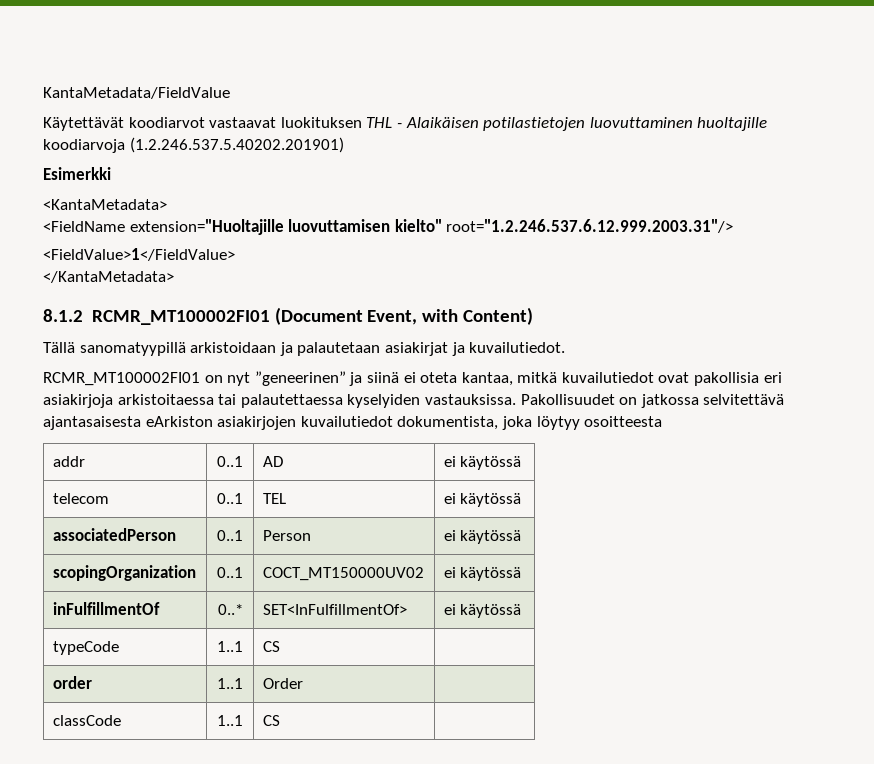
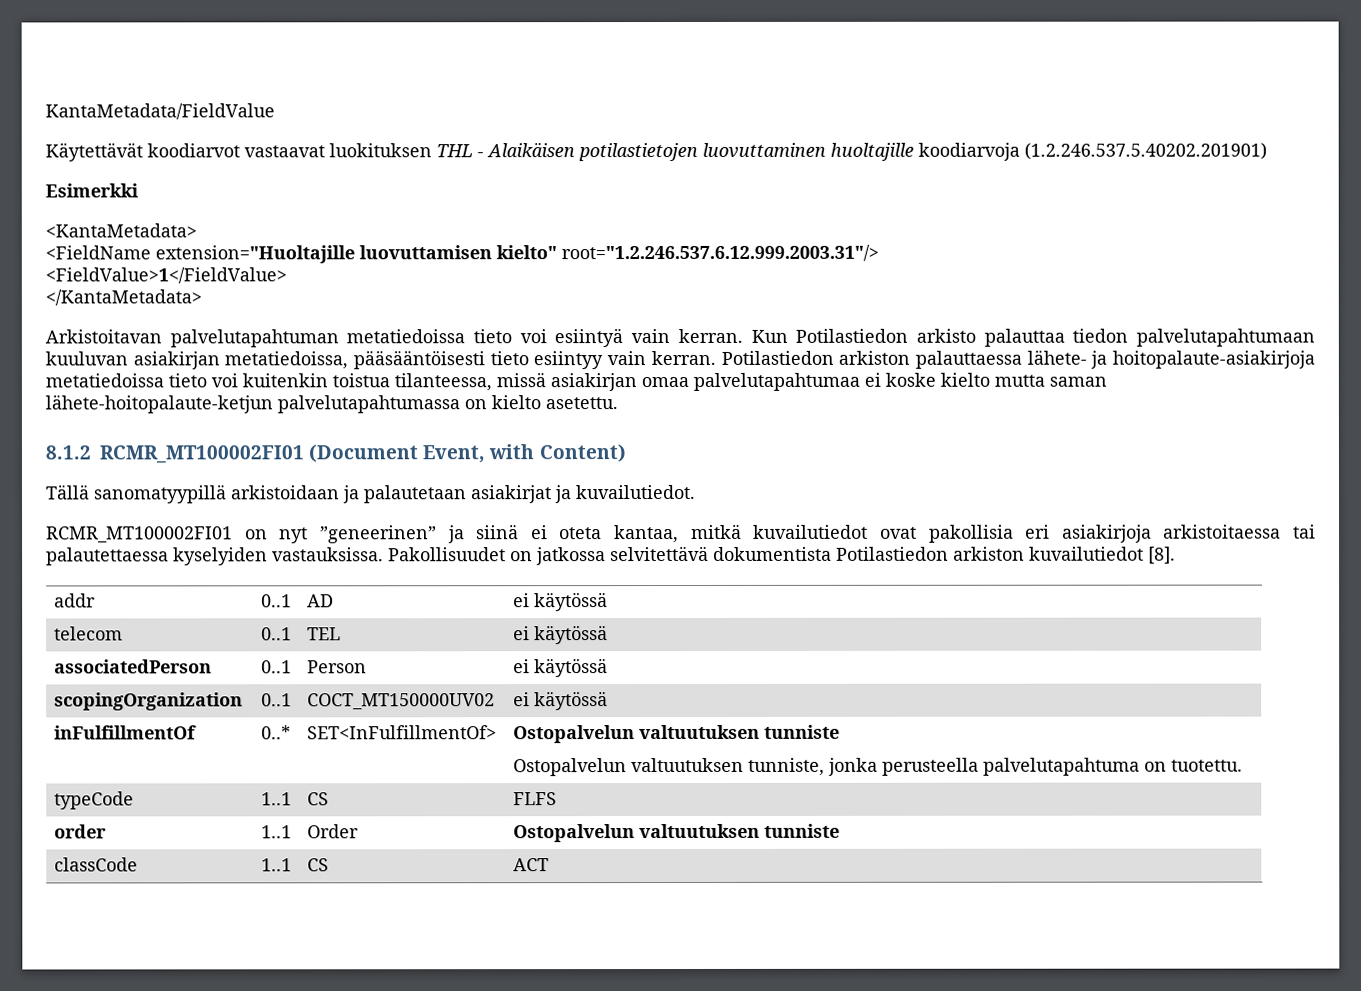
+ Arkistoitavan palvelutapahtuman metatiedoissa tieto voi esiintyä vain kerran. Kun Potilastiedon arkisto palauttaa tiedon palvelutapahtumaan kuuluvan asiakirjan metatiedoissa, pääsääntöisesti tieto esiintyy vain kerran. Potilastiedon arkiston palauttaessa lähete- ja hoitopalaute-asiakirjoja metatiedoissa tieto voi kuitenkin toistua tilanteessa, missä asiakirjan omaa palvelutapahtumaa ei koske kielto mutta saman lähete-hoitopalaute-ketjun palvelutapahtumassa on kielto asetettu.
- Pakollisuudet on jatkossa selvitettävä ajantasaisesta eArkiston asiakirjojen kuvailutiedot dokumentista, joka löytyy osoitteesta
+ Pakollisuudet on jatkossa selvitettävä dokumentista Potilastiedon arkiston kuvailutiedot [8].
- inFulfillmentOf | 0..* | SET<InFulfillmentOf> | ei käytössä
+ inFulfillmentOf | 0..* | SET<InFulfillmentOf> | Ostopalvelun valtuutuksen tunniste
+ Ostopalvelun valtuutuksen tunniste, jonka perusteella palvelutapahtuma on tuotettu.
- typeCode | 1..1 | CS |
+ typeCode | 1..1 | CS | FLFS
- order | 1..1 | Order |
+ order | 1..1 | Order | Ostopalvelun valtuutuksen tunniste
- classCode | 1..1 | CS |
+ classCode | 1..1 | CS | ACT

